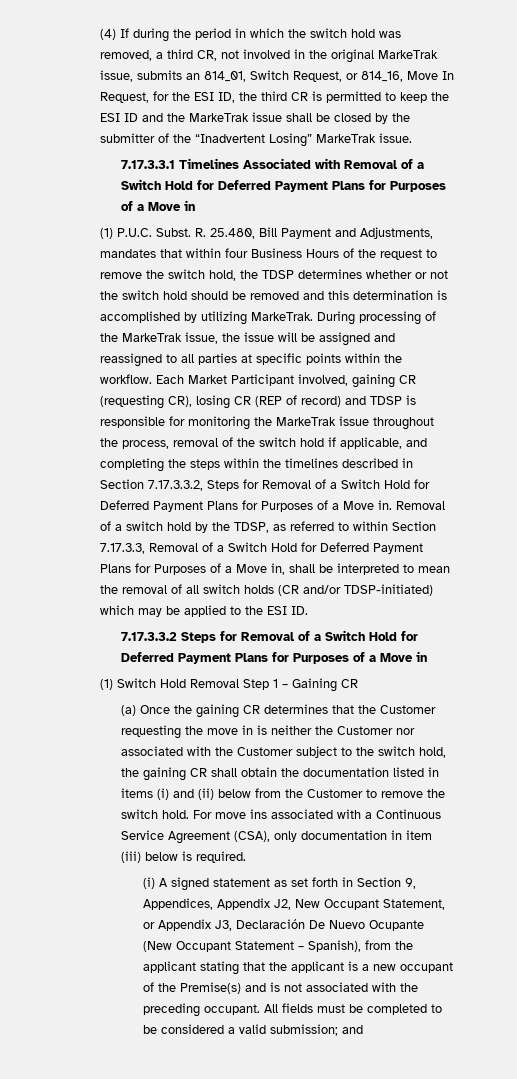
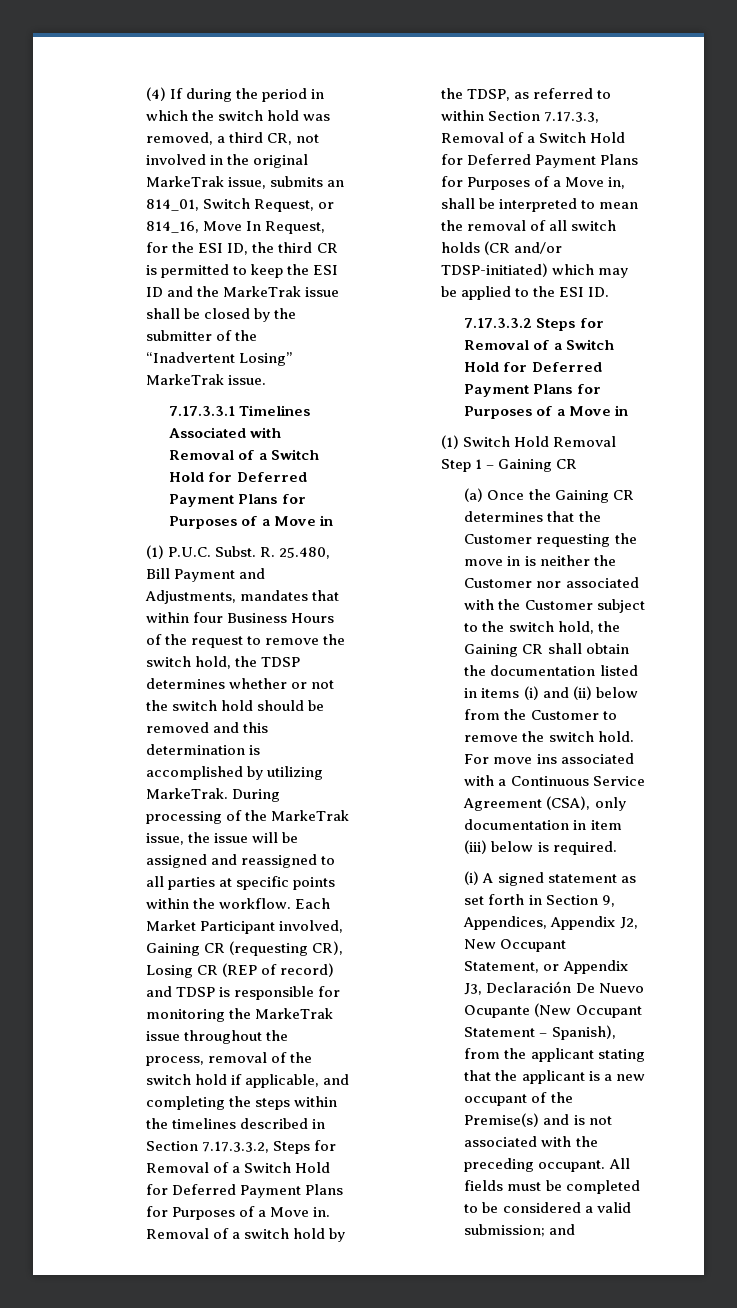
- Each Market Participant involved, gaining CR (requesting CR), losing CR (REP of record) and TDSP is responsible for monitoring the MarkeTrak issue throughout the process, removal of the switch hold if applicable, and completing the steps within the timelines described in Section 7.17.3.3.2, Steps for Removal of a Switch Hold for Deferred Payment Plans for Purposes of a Move in.
+ Each Market Participant involved, Gaining CR (requesting CR), Losing CR (REP of record) and TDSP is responsible for monitoring the MarkeTrak issue throughout the process, removal of the switch hold if applicable, and completing the steps within the timelines described in Section 7.17.3.3.2, Steps for Removal of a Switch Hold for Deferred Payment Plans for Purposes of a Move in.
- (a) Once the gaining CR determines that the Customer requesting the move in is neither the Customer nor associated with the Customer subject to the switch hold, the gaining CR shall obtain the documentation listed in items (i) and (ii) below from the Customer to remove the switch hold.
+ (a) Once the Gaining CR determines that the Customer requesting the move in is neither the Customer nor associated with the Customer subject to the switch hold, the Gaining CR shall obtain the documentation listed in items (i) and (ii) below from the Customer to remove the switch hold.

